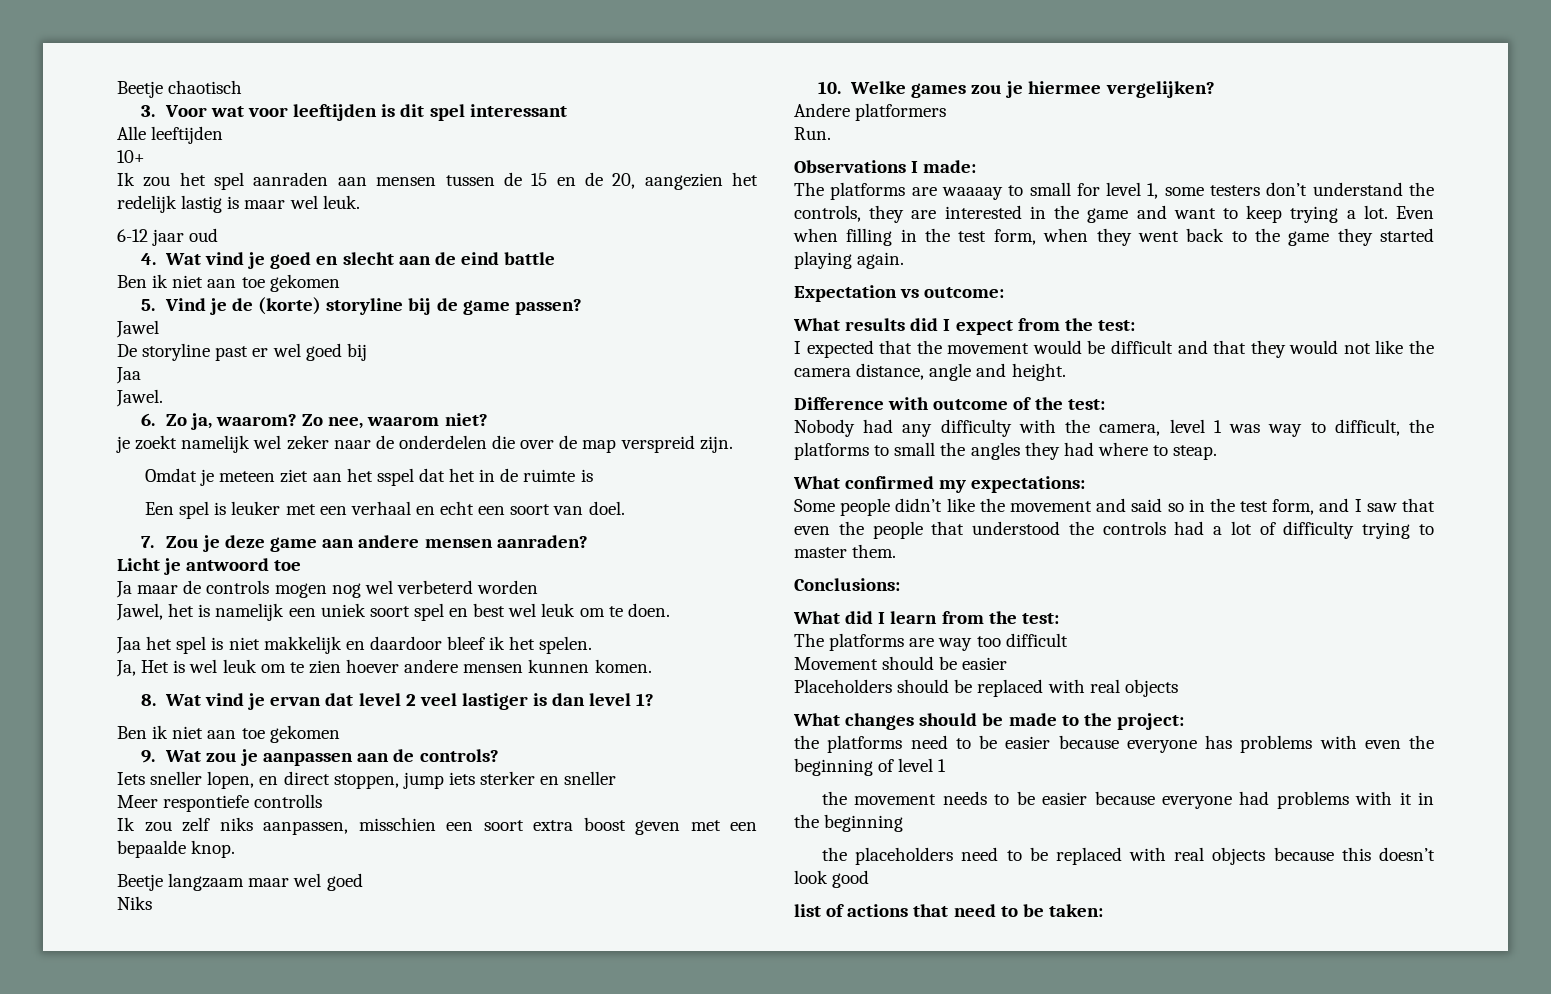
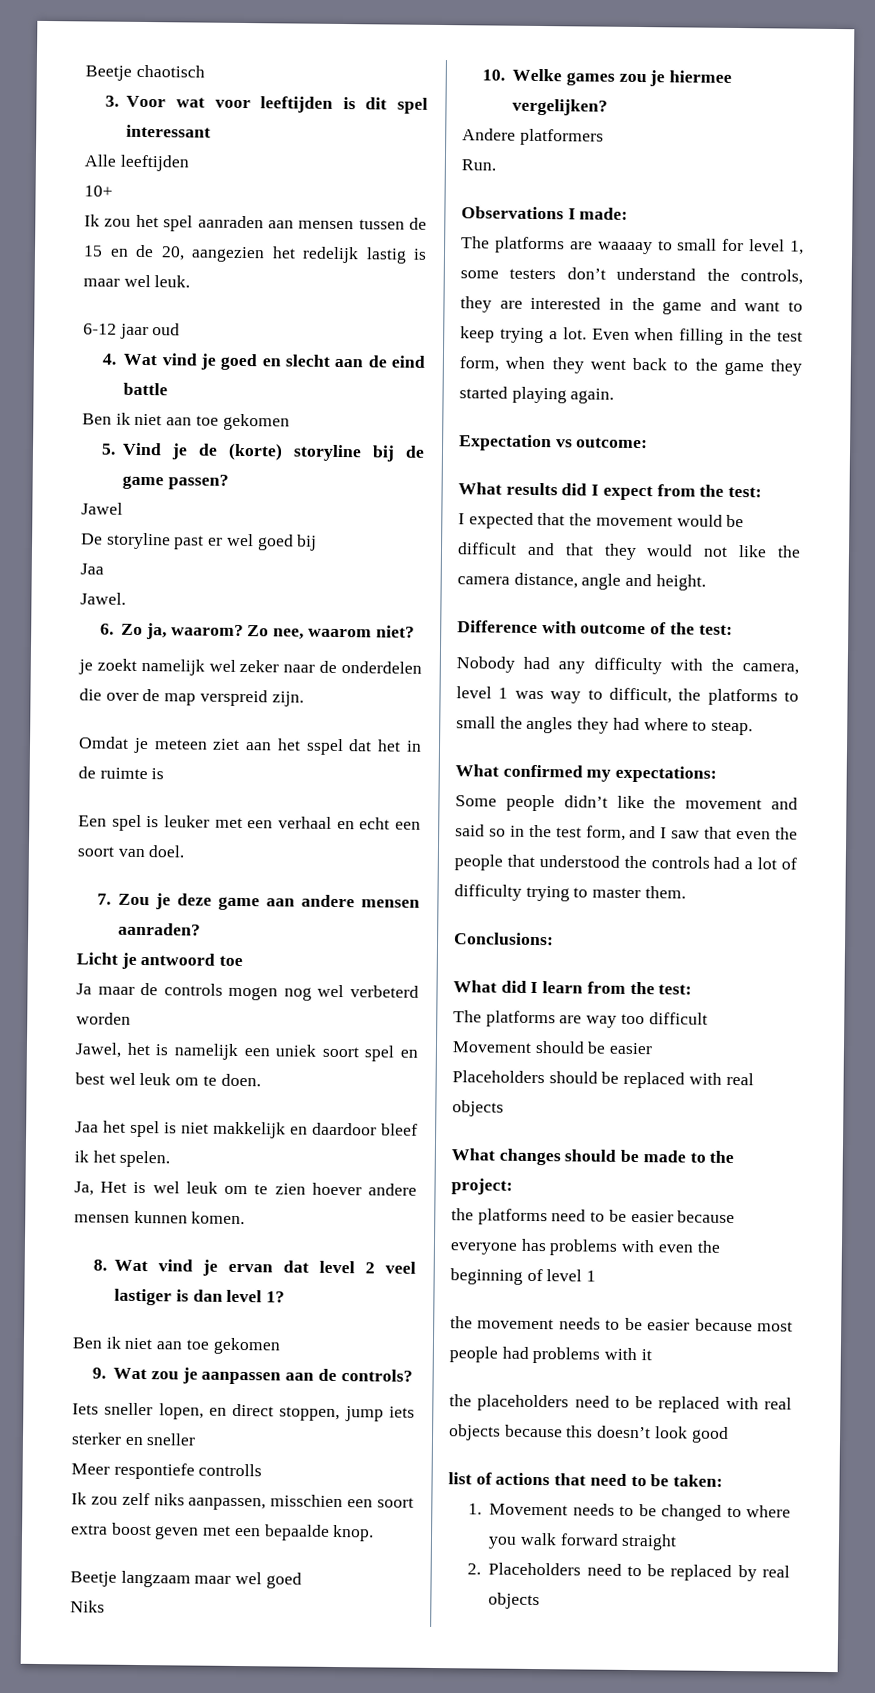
- the movement needs to be easier because everyone had problems with it in the beginning
+ the movement needs to be easier because most people had problems with it
+ 1. Movement needs to be changed to where you walk forward straight
+ 2. Placeholders need to be replaced by real objects

